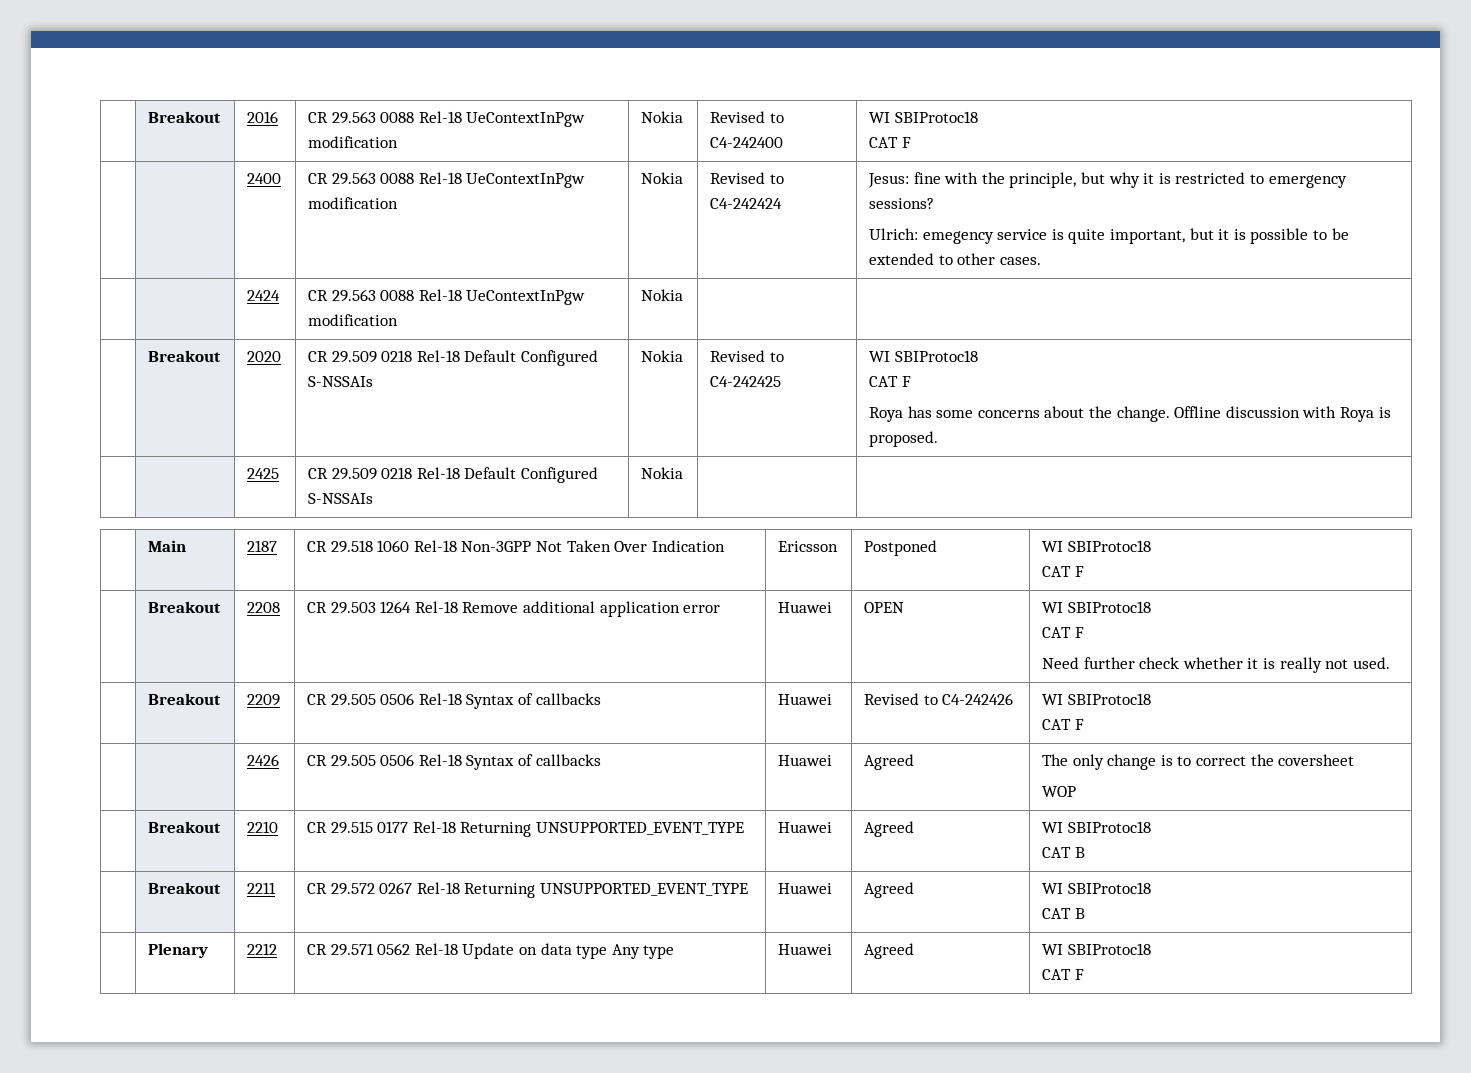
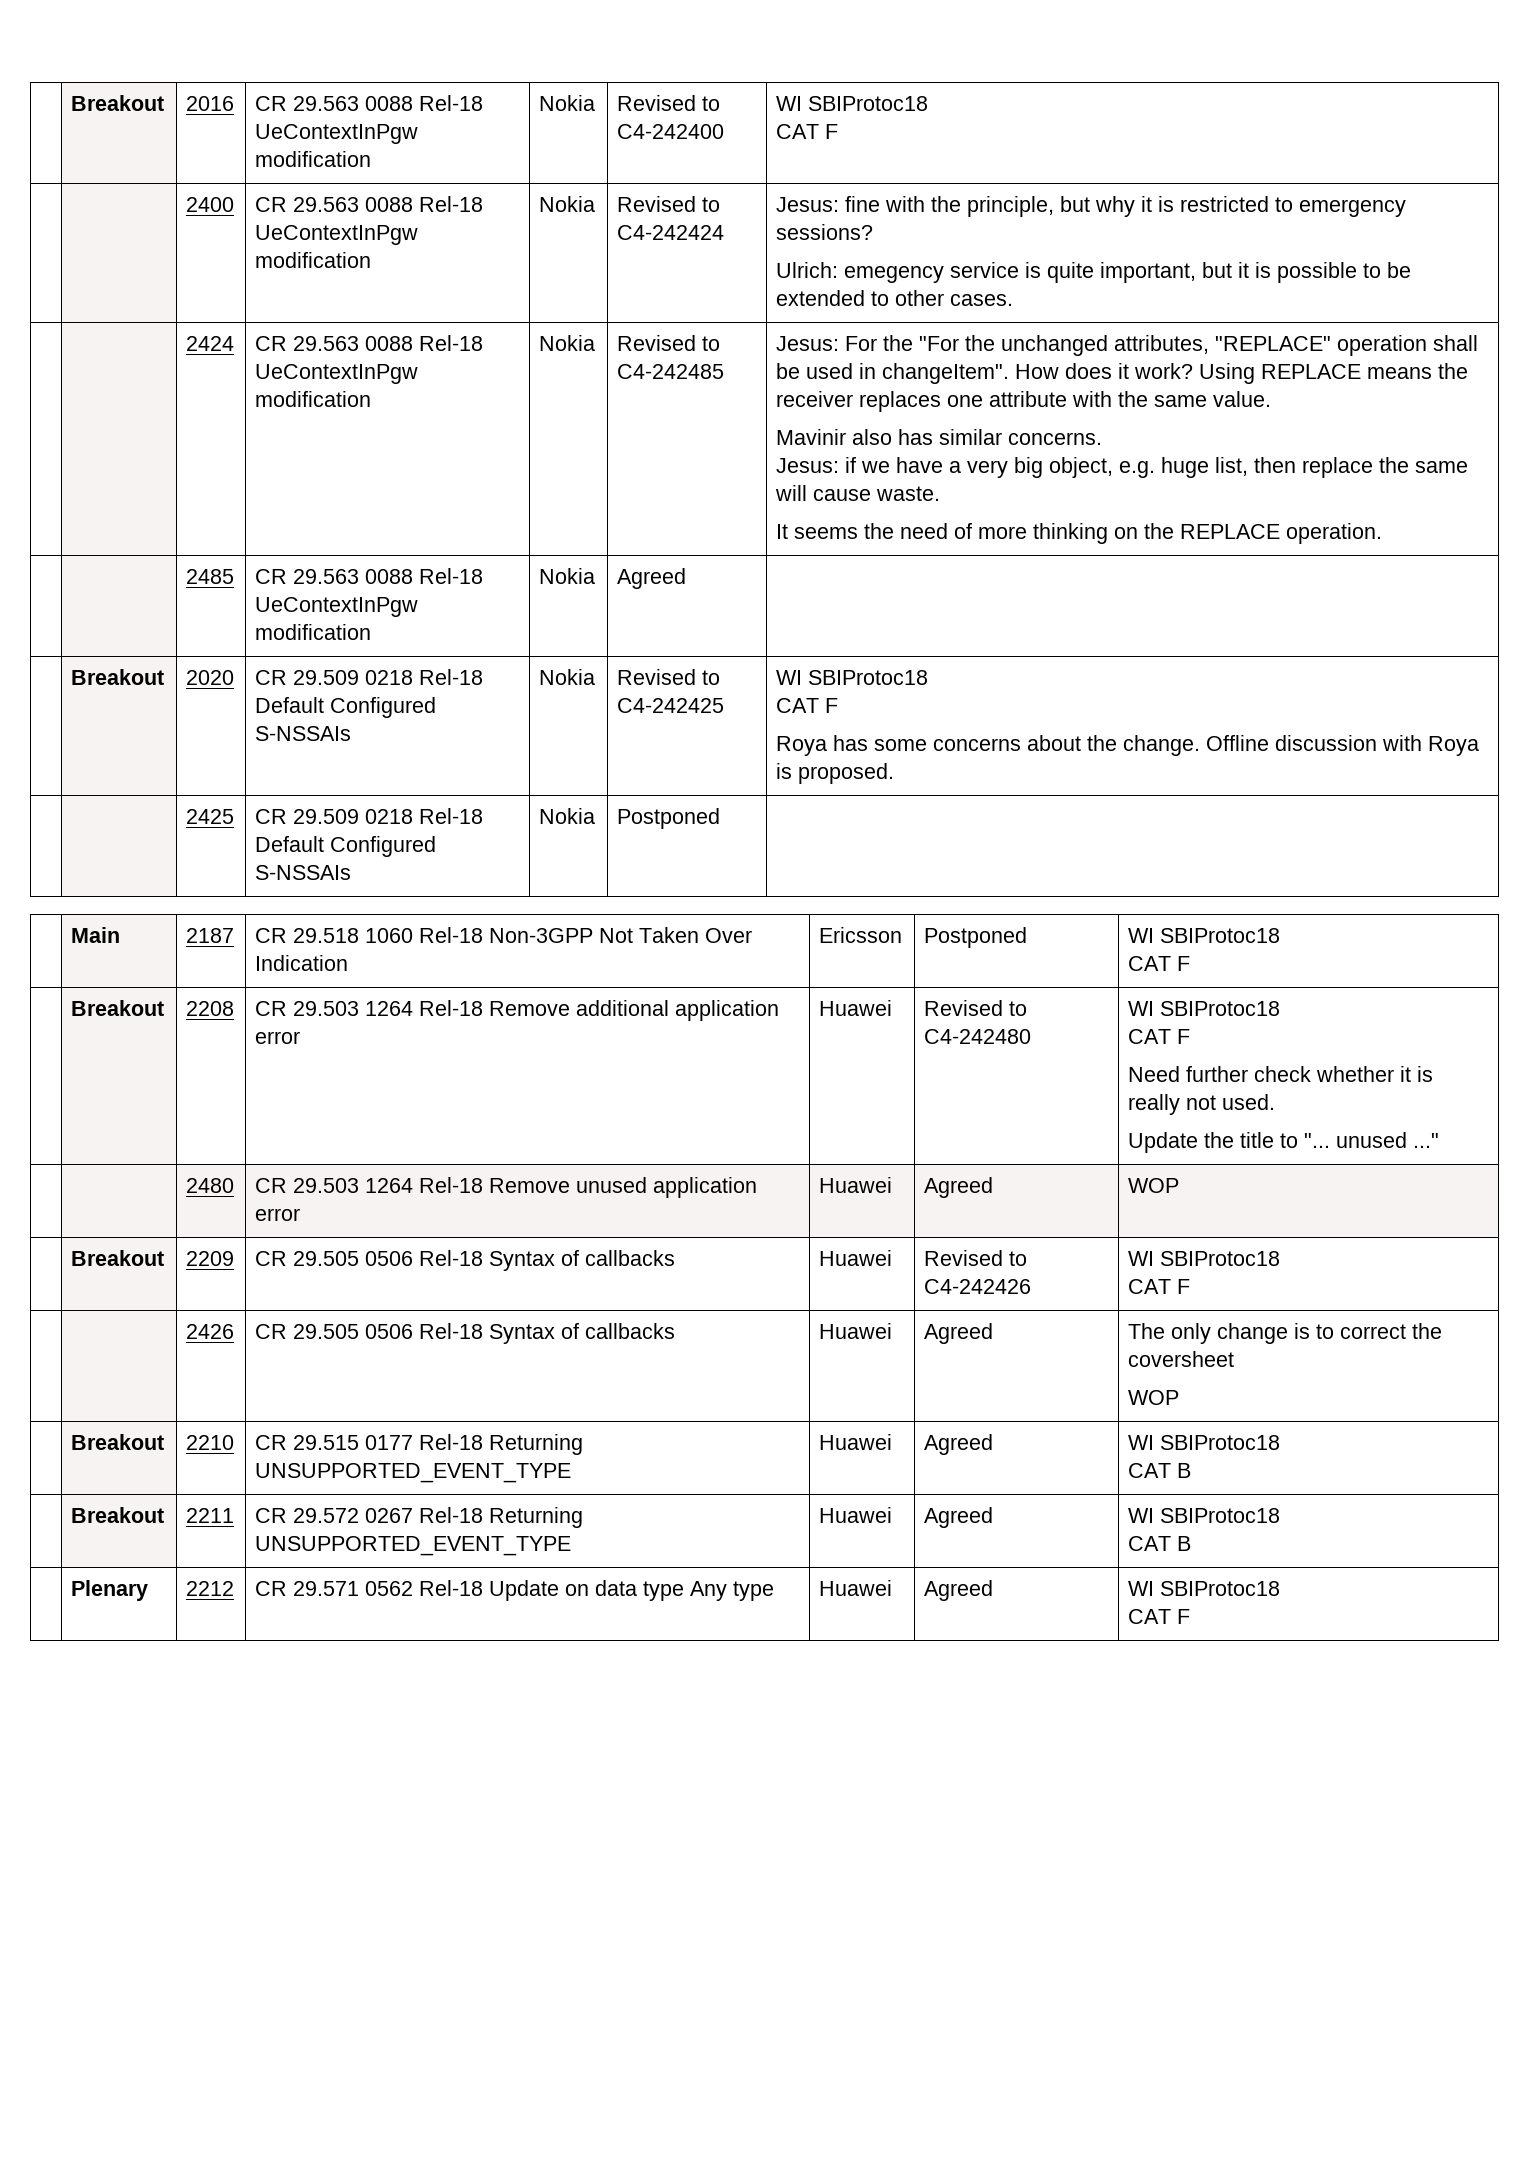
+ Revised to C4-242485 | Jesus: For the "For the unchanged attributes, "REPLACE" operation shall be used in changeItem". How does it work? Using REPLACE means the receiver replaces one attribute with the same value.
+ Mavinir also has similar concerns.
+ Jesus: if we have a very big object, e.g. huge list, then replace the same will cause waste.
+ It seems the need of more thinking on the REPLACE operation.
+ | | 2485 | CR 29.563 0088 Rel-18 UeContextInPgw modification | Nokia | Agreed |
- | | 2425 | CR 29.509 0218 Rel-18 Default Configured S-NSSAIs | Nokia | |
+ | | 2425 | CR 29.509 0218 Rel-18 Default Configured S-NSSAIs | Nokia | Postponed |
- | Breakout | 2208 | CR 29.503 1264 Rel-18 Remove additional application error | Huawei | OPEN | WI SBIProtoc18
+ | Breakout | 2208 | CR 29.503 1264 Rel-18 Remove additional application error | Huawei | Revised to C4-242480 | WI SBIProtoc18
  CAT F
  Need further check whether it is really not used.
+ Update the title to "... unused ..."
+ | | 2480 | CR 29.503 1264 Rel-18 Remove unused application error | Huawei | Agreed | WOP

